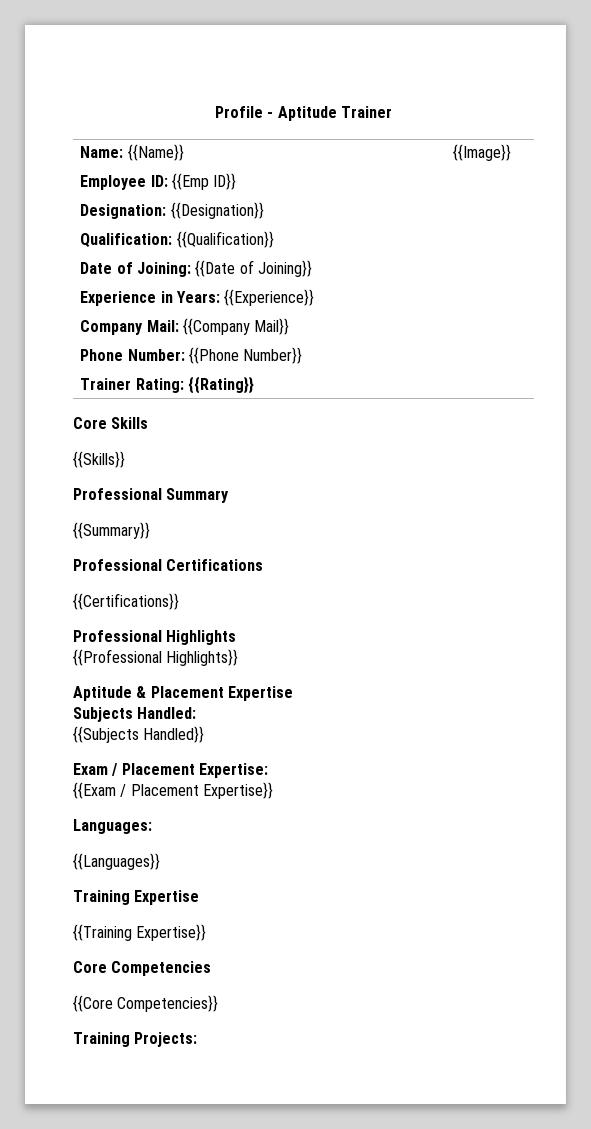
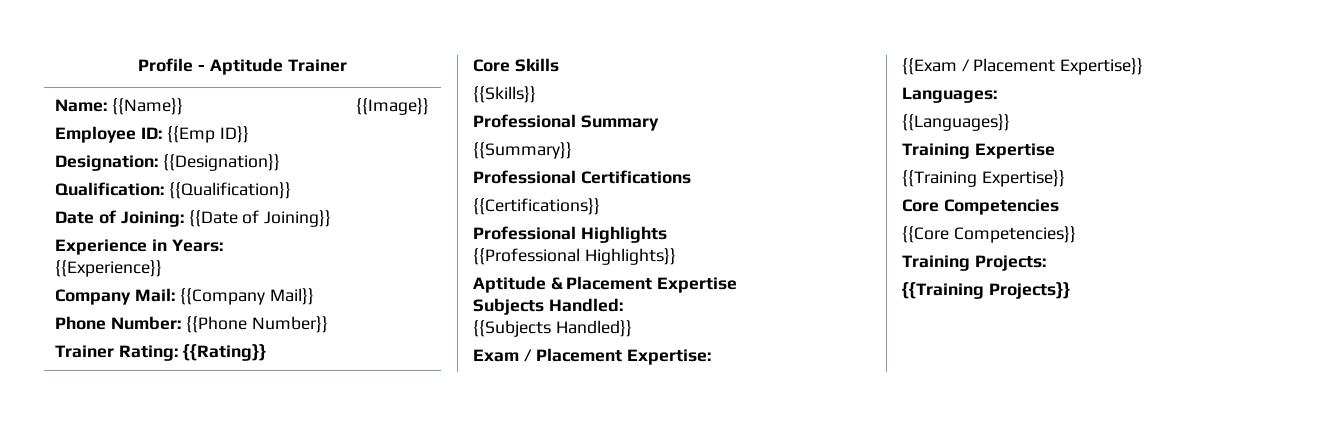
+ {{Training Projects}}

